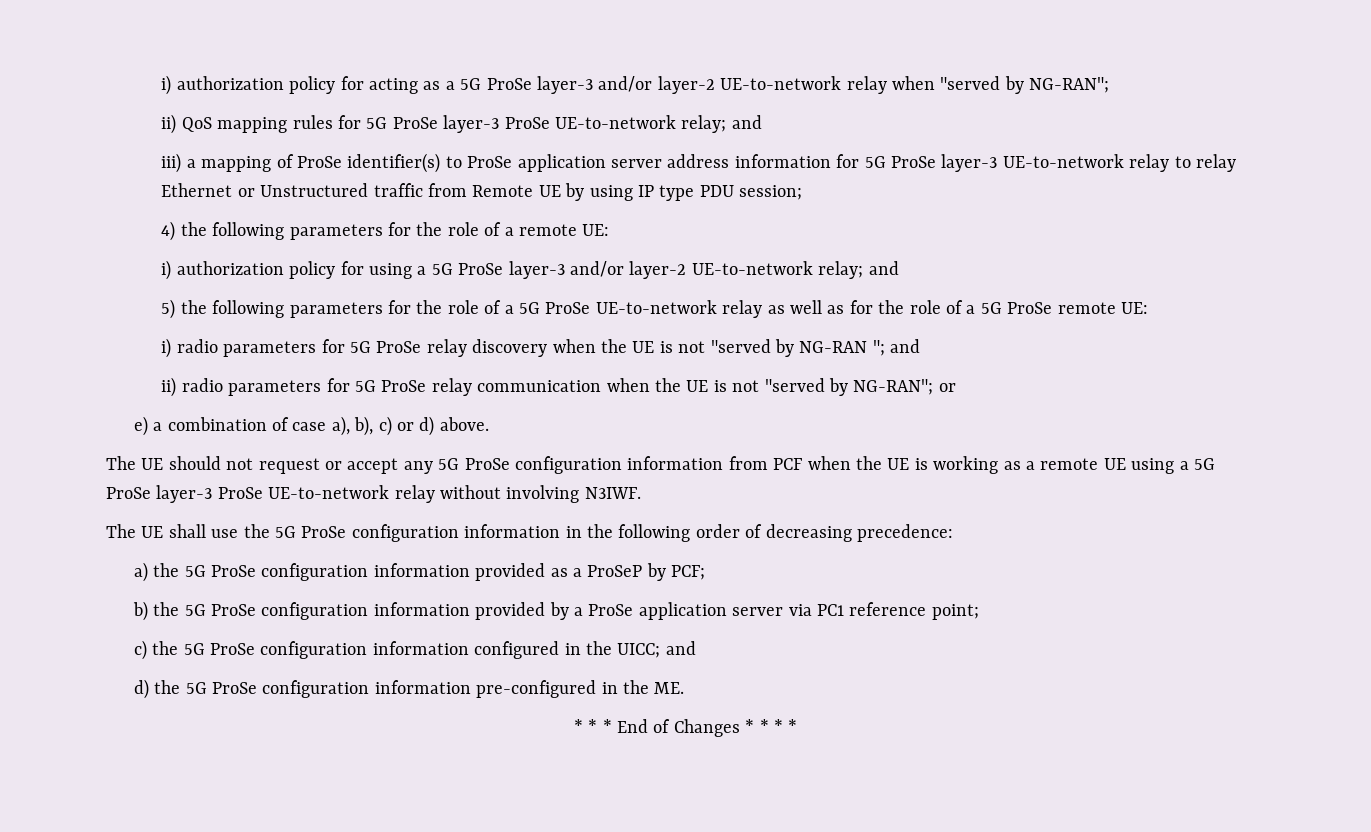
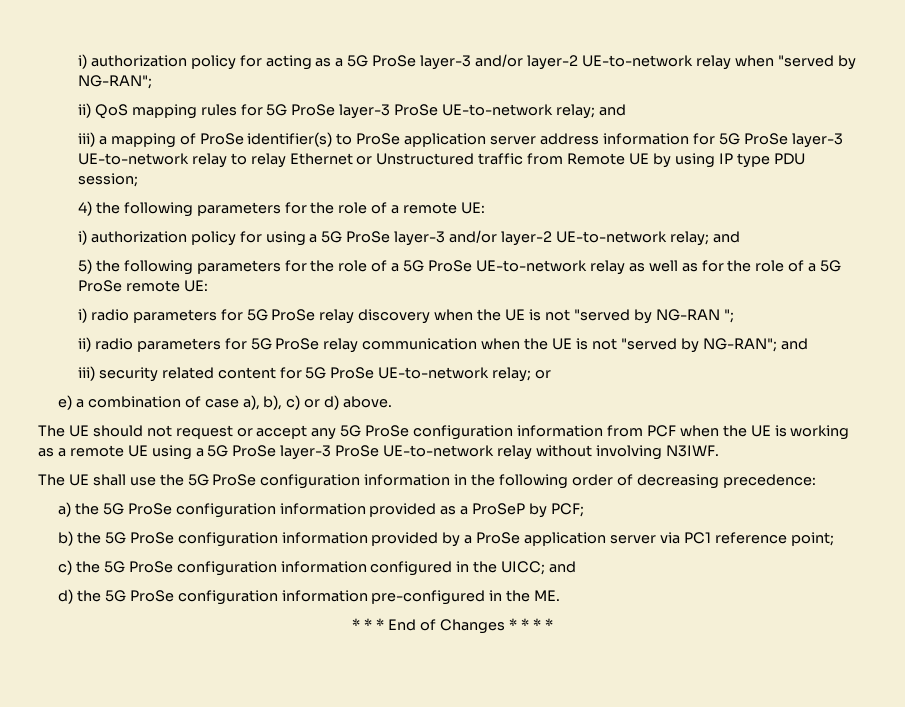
- i) radio parameters for 5G ProSe relay discovery when the UE is not "served by NG-RAN "; and
+ i) radio parameters for 5G ProSe relay discovery when the UE is not "served by NG-RAN ";
- ii) radio parameters for 5G ProSe relay communication when the UE is not "served by NG-RAN"; or
+ ii) radio parameters for 5G ProSe relay communication when the UE is not "served by NG-RAN"; and
+ iii) security related content for 5G ProSe UE-to-network relay; or

